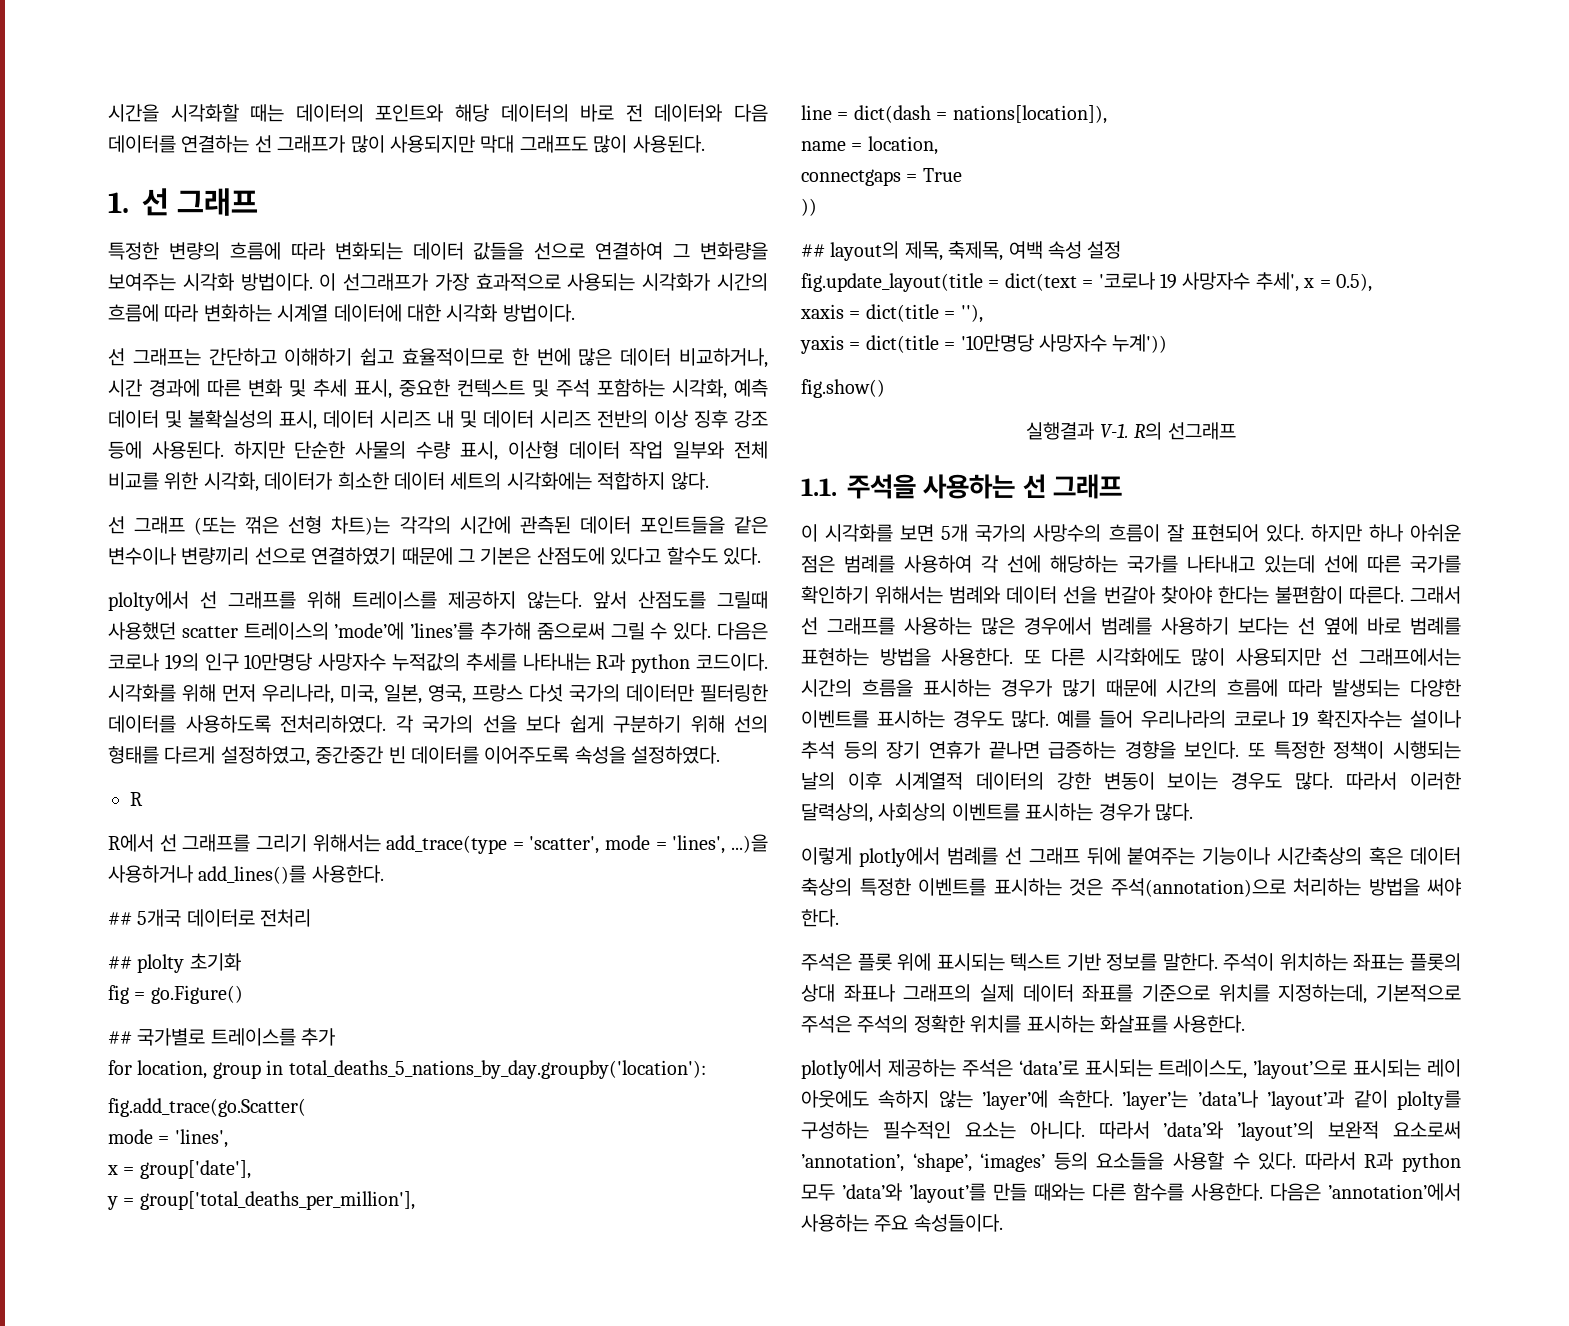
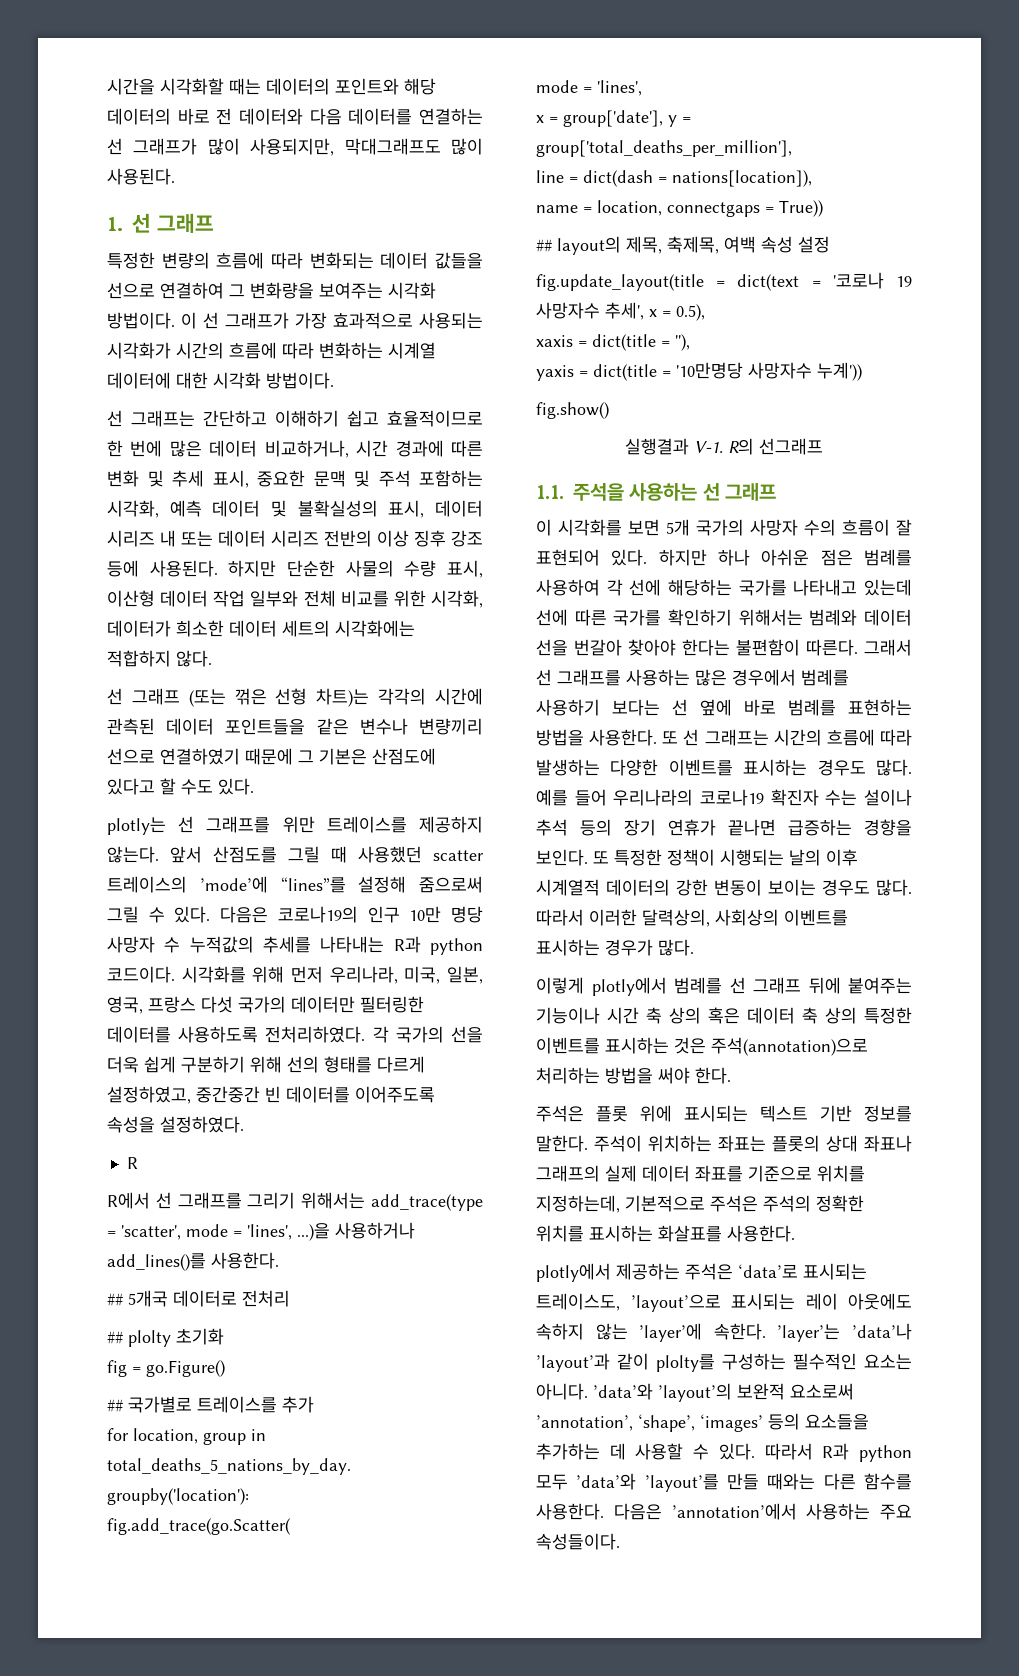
- 시간을 시각화할 때는 데이터의 포인트와 해당 데이터의 바로 전 데이터와 다음 데이터를 연결하는 선 그래프가 많이 사용되지만 막대 그래프도 많이 사용된다.
+ 시간을 시각화할 때는 데이터의 포인트와 해당 데이터의 바로 전 데이터와 다음 데이터를 연결하는 선 그래프가 많이 사용되지만, 막대그래프도 많이 사용된다.
- 이 선그래프가 가장 효과적으로 사용되는 시각화가 시간의 흐름에 따라 변화하는 시계열 데이터에 대한 시각화 방법이다.
+ 이 선 그래프가 가장 효과적으로 사용되는 시각화가 시간의 흐름에 따라 변화하는 시계열 데이터에 대한 시각화 방법이다.
- 선 그래프는 간단하고 이해하기 쉽고 효율적이므로 한 번에 많은 데이터 비교하거나, 시간 경과에 따른 변화 및 추세 표시, 중요한 컨텍스트 및 주석 포함하는 시각화, 예측 데이터 및 불확실성의 표시, 데이터 시리즈 내 및 데이터 시리즈 전반의 이상 징후 강조 등에 사용된다.
+ 선 그래프는 간단하고 이해하기 쉽고 효율적이므로 한 번에 많은 데이터 비교하거나, 시간 경과에 따른 변화 및 추세 표시, 중요한 문맥 및 주석 포함하는 시각화, 예측 데이터 및 불확실성의 표시, 데이터 시리즈 내 또는 데이터 시리즈 전반의 이상 징후 강조 등에 사용된다.
- 선 그래프 (또는 꺾은 선형 차트)는 각각의 시간에 관측된 데이터 포인트들을 같은 변수이나 변량끼리 선으로 연결하였기 때문에 그 기본은 산점도에 있다고 할수도 있다.
+ 선 그래프 (또는 꺾은 선형 차트)는 각각의 시간에 관측된 데이터 포인트들을 같은 변수나 변량끼리 선으로 연결하였기 때문에 그 기본은 산점도에 있다고 할 수도 있다.
- plolty에서 선 그래프를 위해 트레이스를 제공하지 않는다.
+ plotly는 선 그래프를 위만 트레이스를 제공하지 않는다.
- 앞서 산점도를 그릴때 사용했던 scatter 트레이스의 ’mode’에 ’lines’를 추가해 줌으로써 그릴 수 있다.
+ 앞서 산점도를 그릴 때 사용했던 scatter 트레이스의 ’mode’에 “lines”를 설정해 줌으로써 그릴 수 있다.
- 다음은 코로나 19의 인구 10만명당 사망자수 누적값의 추세를 나타내는 R과 python 코드이다.
+ 다음은 코로나19의 인구 10만 명당 사망자 수 누적값의 추세를 나타내는 R과 python 코드이다.
- 각 국가의 선을 보다 쉽게 구분하기 위해 선의 형태를 다르게 설정하였고, 중간중간 빈 데이터를 이어주도록 속성을 설정하였다.
+ 각 국가의 선을 더욱 쉽게 구분하기 위해 선의 형태를 다르게 설정하였고, 중간중간 빈 데이터를 이어주도록 속성을 설정하였다.
- x = group['date'],
- y = group['total_deaths_per_million'],
+ x = group['date'], y = group['total_deaths_per_million'],
- name = location,
- connectgaps = True
- ))
+ name = location, connectgaps = True))
- 이 시각화를 보면 5개 국가의 사망수의 흐름이 잘 표현되어 있다.
+ 이 시각화를 보면 5개 국가의 사망자 수의 흐름이 잘 표현되어 있다.
- 또 다른 시각화에도 많이 사용되지만 선 그래프에서는 시간의 흐름을 표시하는 경우가 많기 때문에 시간의 흐름에 따라 발생되는 다양한 이벤트를 표시하는 경우도 많다.
+ 또 선 그래프는 시간의 흐름에 따라 발생하는 다양한 이벤트를 표시하는 경우도 많다.
- 예를 들어 우리나라의 코로나 19 확진자수는 설이나 추석 등의 장기 연휴가 끝나면 급증하는 경향을 보인다.
+ 예를 들어 우리나라의 코로나19 확진자 수는 설이나 추석 등의 장기 연휴가 끝나면 급증하는 경향을 보인다.
- 이렇게 plotly에서 범례를 선 그래프 뒤에 붙여주는 기능이나 시간축상의 혹은 데이터 축상의 특정한 이벤트를 표시하는 것은 주석(annotation)으로 처리하는 방법을 써야 한다.
+ 이렇게 plotly에서 범례를 선 그래프 뒤에 붙여주는 기능이나 시간 축 상의 혹은 데이터 축 상의 특정한 이벤트를 표시하는 것은 주석(annotation)으로 처리하는 방법을 써야 한다.
- plotly에서 제공하는 주석은 ‘data’로 표시되는 트레이스도, ’layout’으로 표시되는 레이 아웃에도 속하지 않는 ’layer’에 속한다. ’layer’는 ’data’나 ’layout’과 같이 plolty를 구성하는 필수적인 요소는 아니다. 따라서 ’data’와 ’layout’의 보완적 요소로써 ’annotation’, ‘shape’, ‘images’ 등의 요소들을 사용할 수 있다.
+ plotly에서 제공하는 주석은 ‘data’로 표시되는 트레이스도, ’layout’으로 표시되는 레이 아웃에도 속하지 않는 ’layer’에 속한다. ’layer’는 ’data’나 ’layout’과 같이 plolty를 구성하는 필수적인 요소는 아니다. ’data’와 ’layout’의 보완적 요소로써 ’annotation’, ‘shape’, ‘images’ 등의 요소들을 추가하는 데 사용할 수 있다.

